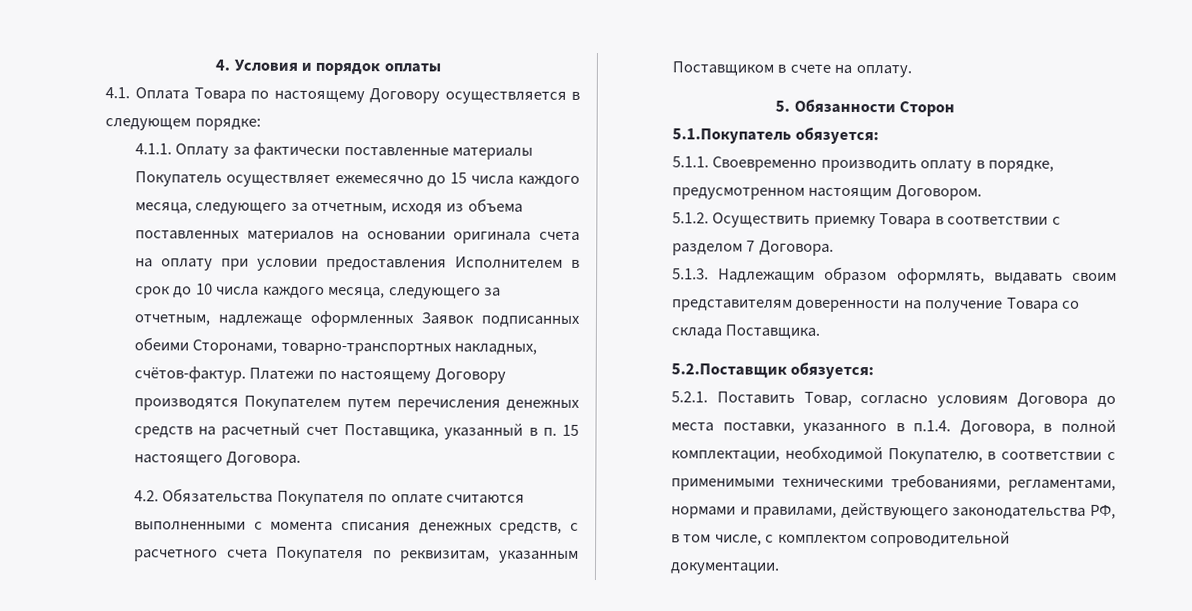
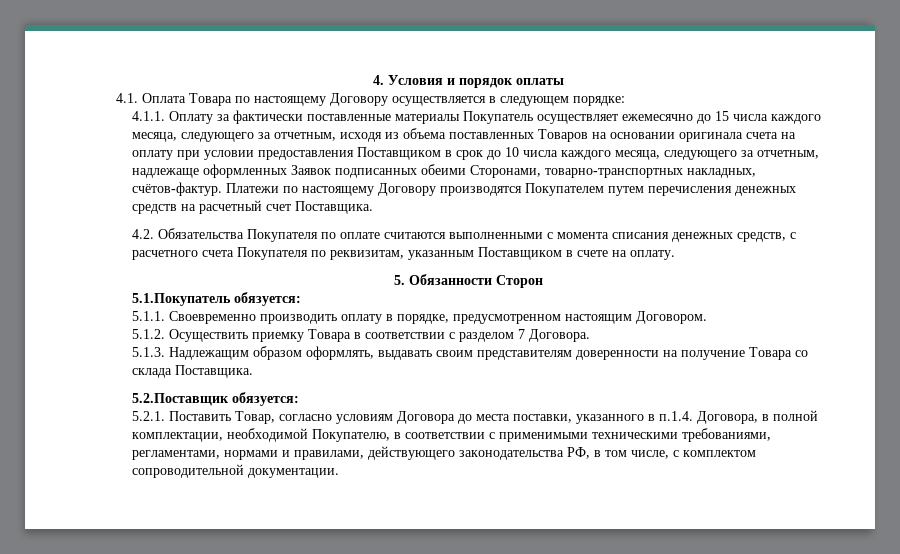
- 4.1.1. Оплату за фактически поставленные материалы Покупатель осуществляет ежемесячно до 15 числа каждого месяца, следующего за отчетным, исходя из объема поставленных материалов на основании оригинала счета на оплату при условии предоставления Исполнителем в срок до 10 числа каждого месяца, следующего за отчетным, надлежаще оформленных Заявок подписанных обеими Сторонами, товарно-транспортных накладных, счётов-фактур.
+ 4.1.1. Оплату за фактически поставленные материалы Покупатель осуществляет ежемесячно до 15 числа каждого месяца, следующего за отчетным, исходя из объема поставленных Товаров на основании оригинала счета на оплату при условии предоставления Поставщиком в срок до 10 числа каждого месяца, следующего за отчетным, надлежаще оформленных Заявок подписанных обеими Сторонами, товарно-транспортных накладных, счётов-фактур.
- Платежи по настоящему Договору производятся Покупателем путем перечисления денежных средств на расчетный счет Поставщика, указанный в п. 15 настоящего Договора.
+ Платежи по настоящему Договору производятся Покупателем путем перечисления денежных средств на расчетный счет Поставщика.

